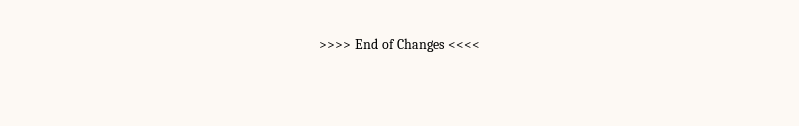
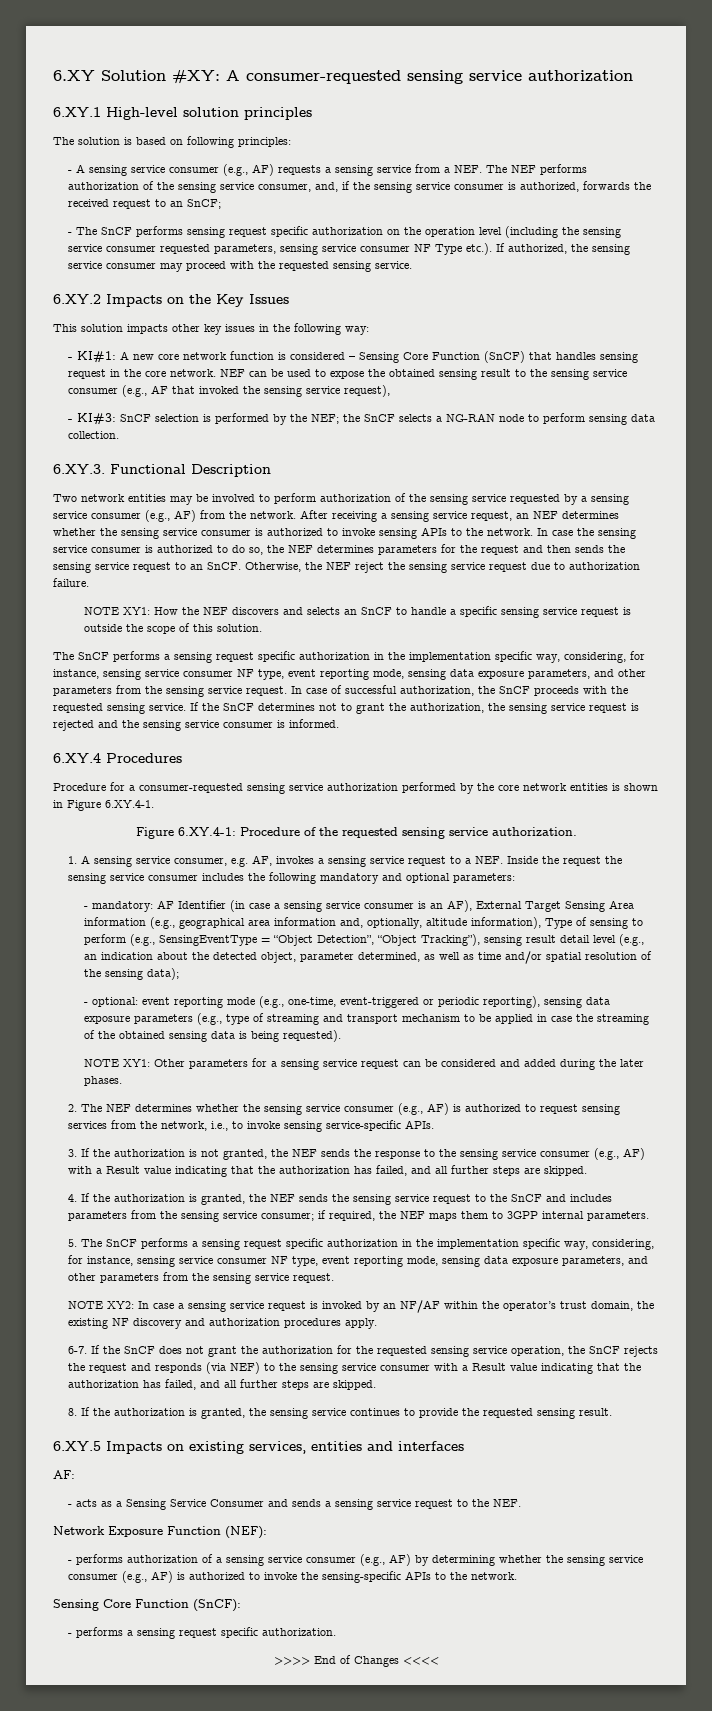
+ 6.XY Solution #XY: A consumer-requested sensing service authorization
+ 6.XY.1 High-level solution principles
+ The solution is based on following principles:
+ - A sensing service consumer (e.g., AF) requests a sensing service from a NEF. The NEF performs authorization of the sensing service consumer, and, if the sensing service consumer is authorized, forwards the received request to an SnCF;
+ - The SnCF performs sensing request specific authorization on the operation level (including the sensing service consumer requested parameters, sensing service consumer NF Type etc.). If authorized, the sensing service consumer may proceed with the requested sensing service.
+ 6.XY.2 Impacts on the Key Issues
+ This solution impacts other key issues in the following way:
+ - KI#1: A new core network function is considered – Sensing Core Function (SnCF) that handles sensing request in the core network. NEF can be used to expose the obtained sensing result to the sensing service consumer (e.g., AF that invoked the sensing service request),
+ - KI#3: SnCF selection is performed by the NEF; the SnCF selects a NG-RAN node to perform sensing data collection.
+ 6.XY.3. Functional Description
+ Two network entities may be involved to perform authorization of the sensing service requested by a sensing service consumer (e.g., AF) from the network. After receiving a sensing service request, an NEF determines whether the sensing service consumer is authorized to invoke sensing APIs to the network. In case the sensing service consumer is authorized to do so, the NEF determines parameters for the request and then sends the sensing service request to an SnCF. Otherwise, the NEF reject the sensing service request due to authorization failure.
+ NOTE XY1: How the NEF discovers and selects an SnCF to handle a specific sensing service request is outside the scope of this solution.
+ The SnCF performs a sensing request specific authorization in the implementation specific way, considering, for instance, sensing service consumer NF type, event reporting mode, sensing data exposure parameters, and other parameters from the sensing service request. In case of successful authorization, the SnCF proceeds with the requested sensing service. If the SnCF determines not to grant the authorization, the sensing service request is rejected and the sensing service consumer is informed.
+ 6.XY.4 Procedures
+ Procedure for a consumer-requested sensing service authorization performed by the core network entities is shown in Figure 6.XY.4-1.
+ Figure 6.XY.4-1: Procedure of the requested sensing service authorization.
+ 1. A sensing service consumer, e.g. AF, invokes a sensing service request to a NEF. Inside the request the sensing service consumer includes the following mandatory and optional parameters:
+ - mandatory: AF Identifier (in case a sensing service consumer is an AF), External Target Sensing Area information (e.g., geographical area information and, optionally, altitude information), Type of sensing to perform (e.g., SensingEventType = “Object Detection”, “Object Tracking”), sensing result detail level (e.g., an indication about the detected object, parameter determined, as well as time and/or spatial resolution of the sensing data);
+ - optional: event reporting mode (e.g., one-time, event-triggered or periodic reporting), sensing data exposure parameters (e.g., type of streaming and transport mechanism to be applied in case the streaming of the obtained sensing data is being requested).
+ NOTE XY1: Other parameters for a sensing service request can be considered and added during the later phases.
+ 2. The NEF determines whether the sensing service consumer (e.g., AF) is authorized to request sensing services from the network, i.e., to invoke sensing service-specific APIs.
+ 3. If the authorization is not granted, the NEF sends the response to the sensing service consumer (e.g., AF) with a Result value indicating that the authorization has failed, and all further steps are skipped.
+ 4. If the authorization is granted, the NEF sends the sensing service request to the SnCF and includes parameters from the sensing service consumer; if required, the NEF maps them to 3GPP internal parameters.
+ 5. The SnCF performs a sensing request specific authorization in the implementation specific way, considering, for instance, sensing service consumer NF type, event reporting mode, sensing data exposure parameters, and other parameters from the sensing service request.
+ NOTE XY2: In case a sensing service request is invoked by an NF/AF within the operator’s trust domain, the existing NF discovery and authorization procedures apply.
+ 6-7. If the SnCF does not grant the authorization for the requested sensing service operation, the SnCF rejects the request and responds (via NEF) to the sensing service consumer with a Result value indicating that the authorization has failed, and all further steps are skipped.
+ 8. If the authorization is granted, the sensing service continues to provide the requested sensing result.
+ 6.XY.5 Impacts on existing services, entities and interfaces
+ AF:
+ - acts as a Sensing Service Consumer and sends a sensing service request to the NEF.
+ Network Exposure Function (NEF):
+ - performs authorization of a sensing service consumer (e.g., AF) by determining whether the sensing service consumer (e.g., AF) is authorized to invoke the sensing-specific APIs to the network.
+ Sensing Core Function (SnCF):
+ - performs a sensing request specific authorization.

